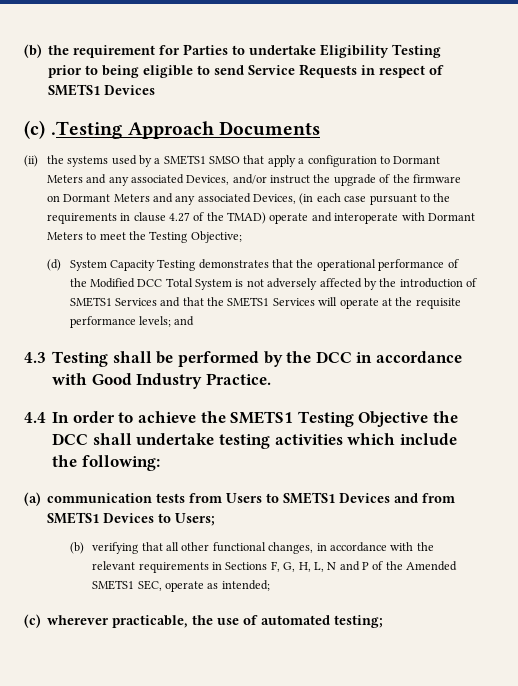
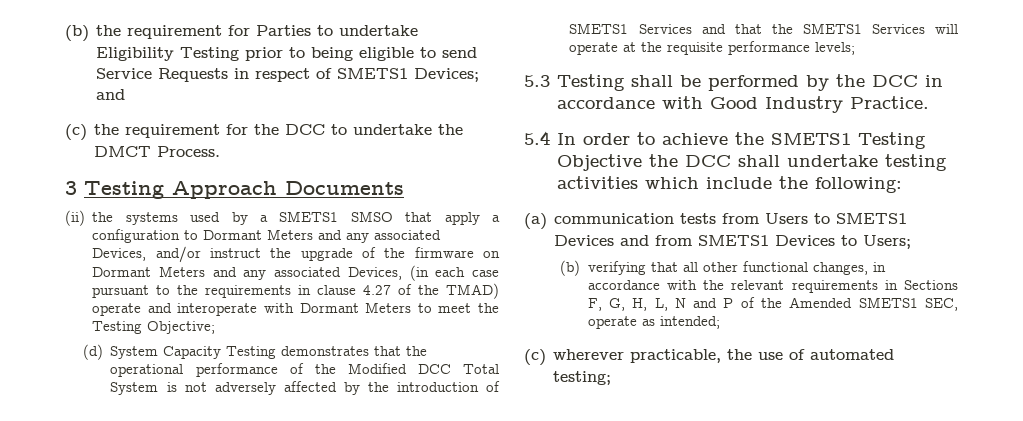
- (b) the requirement for Parties to undertake Eligibility Testing prior to being eligible to send Service Requests in respect of SMETS1 Devices
- (c) .Testing Approach Documents
+ (b) the requirement for Parties to undertake Eligibility Testing prior to being eligible to send Service Requests in respect of SMETS1 Devices; and
+ (c) the requirement for the DCC to undertake the DMCT Process.
+ 3 Testing Approach Documents
- (d) System Capacity Testing demonstrates that the operational performance of the Modified DCC Total System is not adversely affected by the introduction of SMETS1 Services and that the SMETS1 Services will operate at the requisite performance levels; and
- 4.3 Testing shall be performed by the DCC in accordance with Good Industry Practice.
+ (d) System Capacity Testing demonstrates that the operational performance of the Modified DCC Total System is not adversely affected by the introduction of SMETS1 Services and that the SMETS1 Services will operate at the requisite performance levels;
+ 5.3 Testing shall be performed by the DCC in accordance with Good Industry Practice.
- 4.4 In order to achieve the SMETS1 Testing Objective the DCC shall undertake testing activities which include the following:
+ 5.4 In order to achieve the SMETS1 Testing Objective the DCC shall undertake testing activities which include the following:

